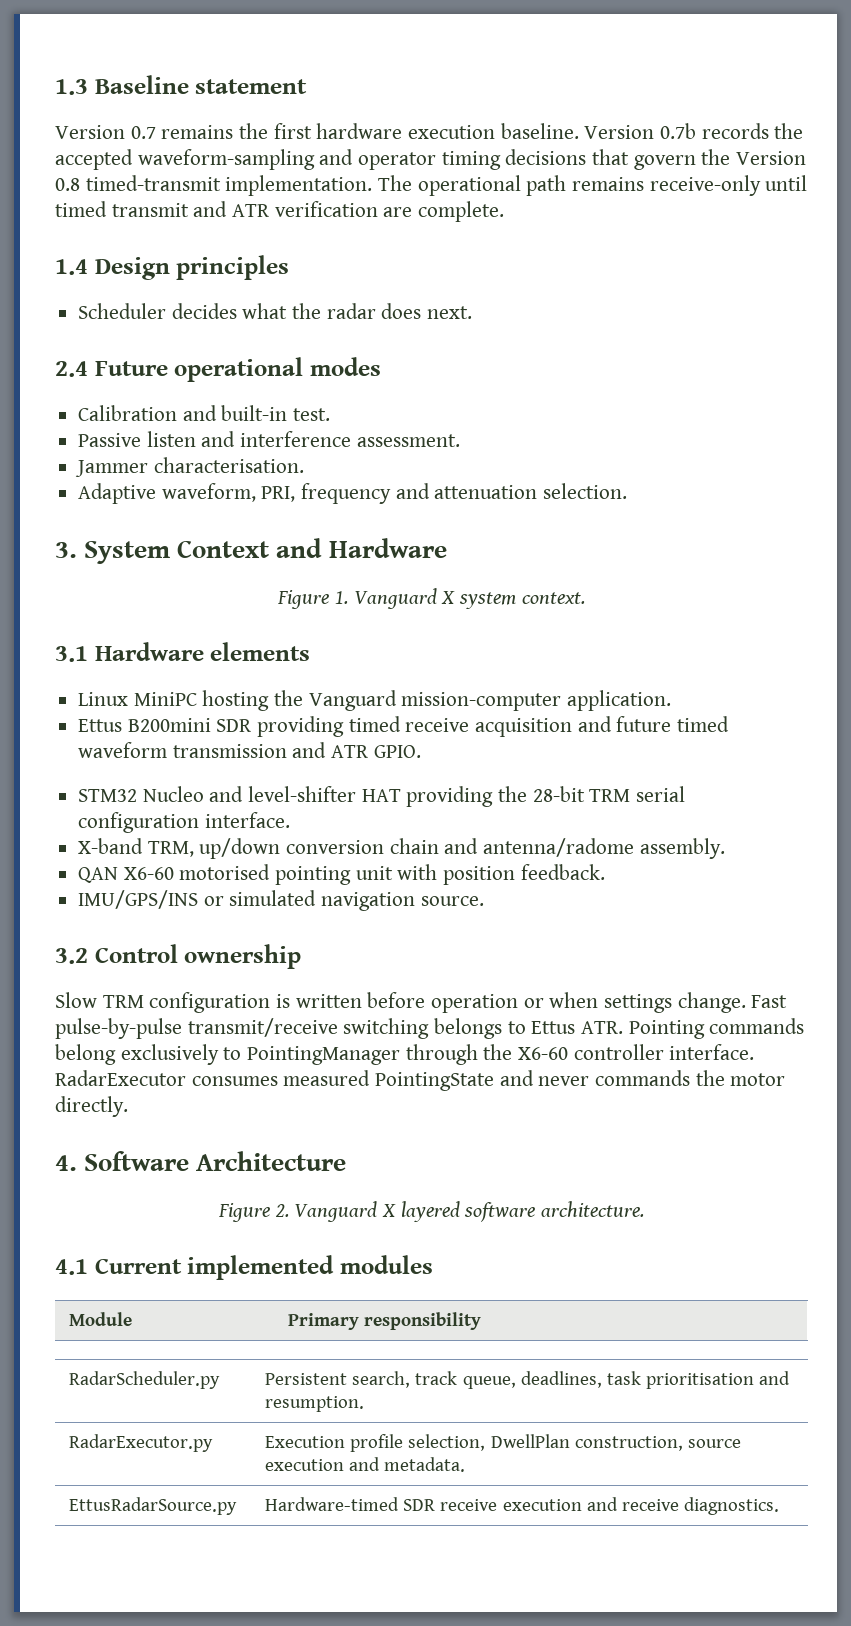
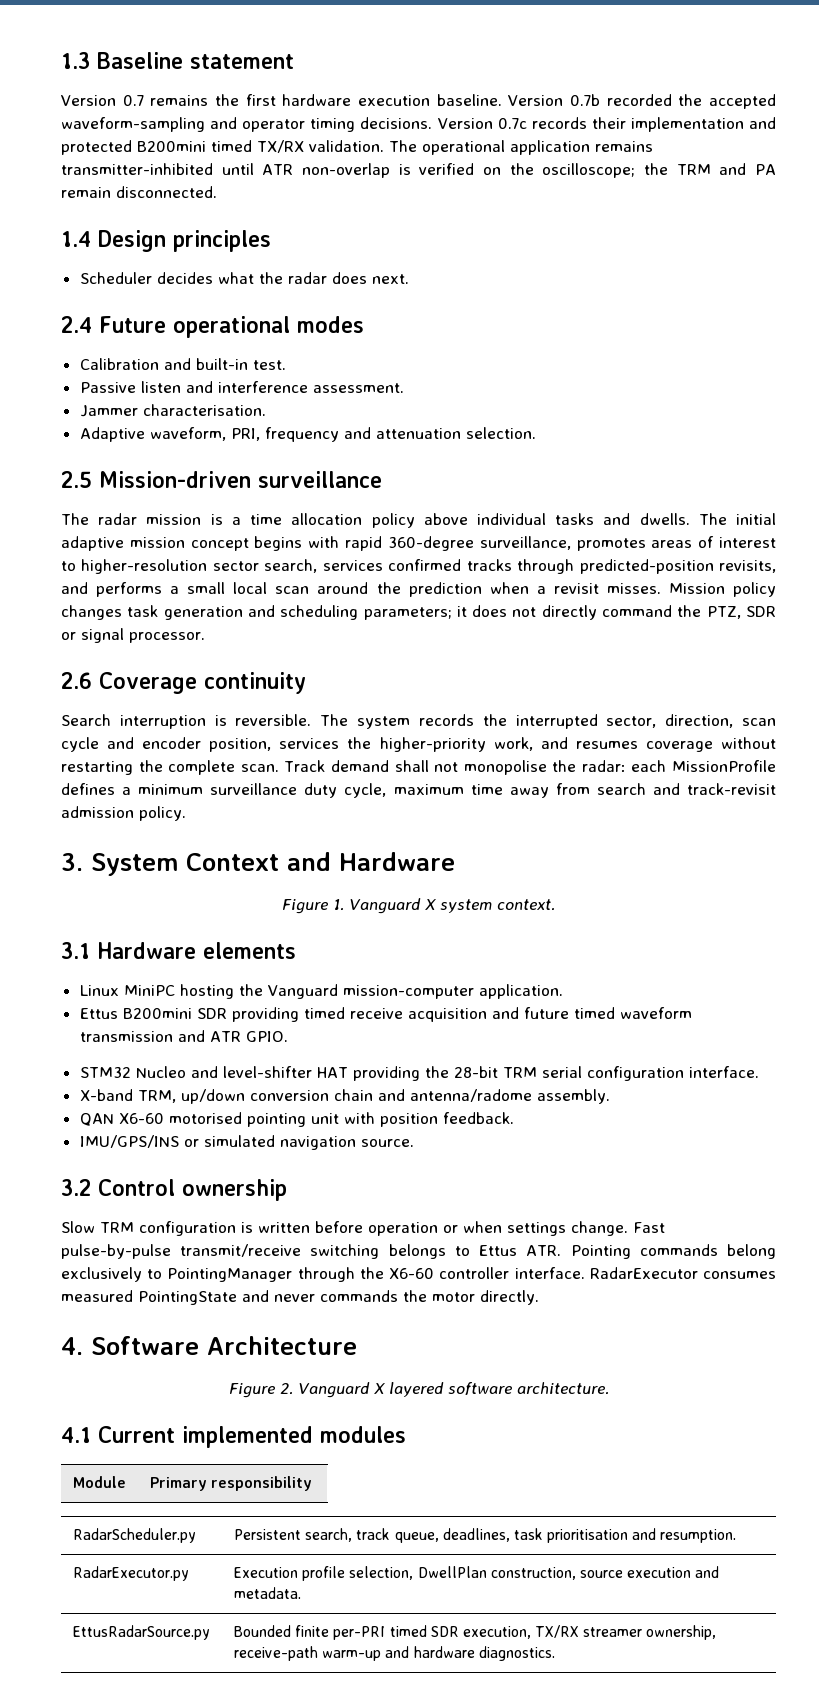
- Version 0.7b records the accepted waveform-sampling and operator timing decisions that govern the Version 0.8 timed-transmit implementation. The operational path remains receive-only until timed transmit and ATR verification are complete.
+ Version 0.7b recorded the accepted waveform-sampling and operator timing decisions. Version 0.7c records their implementation and protected B200mini timed TX/RX validation. The operational application remains transmitter-inhibited until ATR non-overlap is verified on the oscilloscope; the TRM and PA remain disconnected.
+ 2.5 Mission-driven surveillance
+ The radar mission is a time allocation policy above individual tasks and dwells. The initial adaptive mission concept begins with rapid 360-degree surveillance, promotes areas of interest to higher-resolution sector search, services confirmed tracks through predicted-position revisits, and performs a small local scan around the prediction when a revisit misses. Mission policy changes task generation and scheduling parameters; it does not directly command the PTZ, SDR or signal processor.
+ 2.6 Coverage continuity
+ Search interruption is reversible. The system records the interrupted sector, direction, scan cycle and encoder position, services the higher-priority work, and resumes coverage without restarting the complete scan. Track demand shall not monopolise the radar: each MissionProfile defines a minimum surveillance duty cycle, maximum time away from search and track-revisit admission policy.
- EttusRadarSource.py | Hardware-timed SDR receive execution and receive diagnostics.
+ EttusRadarSource.py | Bounded finite per-PRI timed SDR execution, TX/RX streamer ownership, receive-path warm-up and hardware diagnostics.

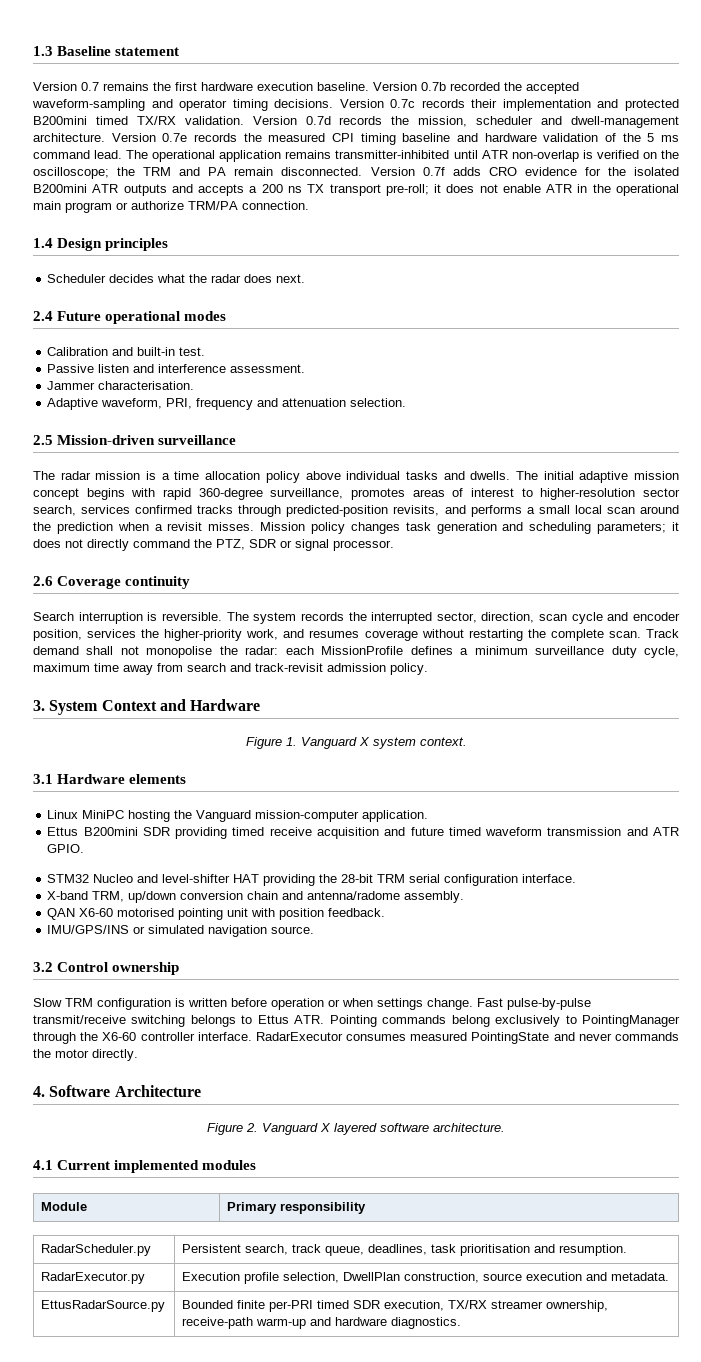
+ Version 0.7d records the mission, scheduler and dwell-management architecture. Version 0.7e records the measured CPI timing baseline and hardware validation of the 5 ms command lead.
+ Version 0.7f adds CRO evidence for the isolated B200mini ATR outputs and accepts a 200 ns TX transport pre-roll; it does not enable ATR in the operational main program or authorize TRM/PA connection.

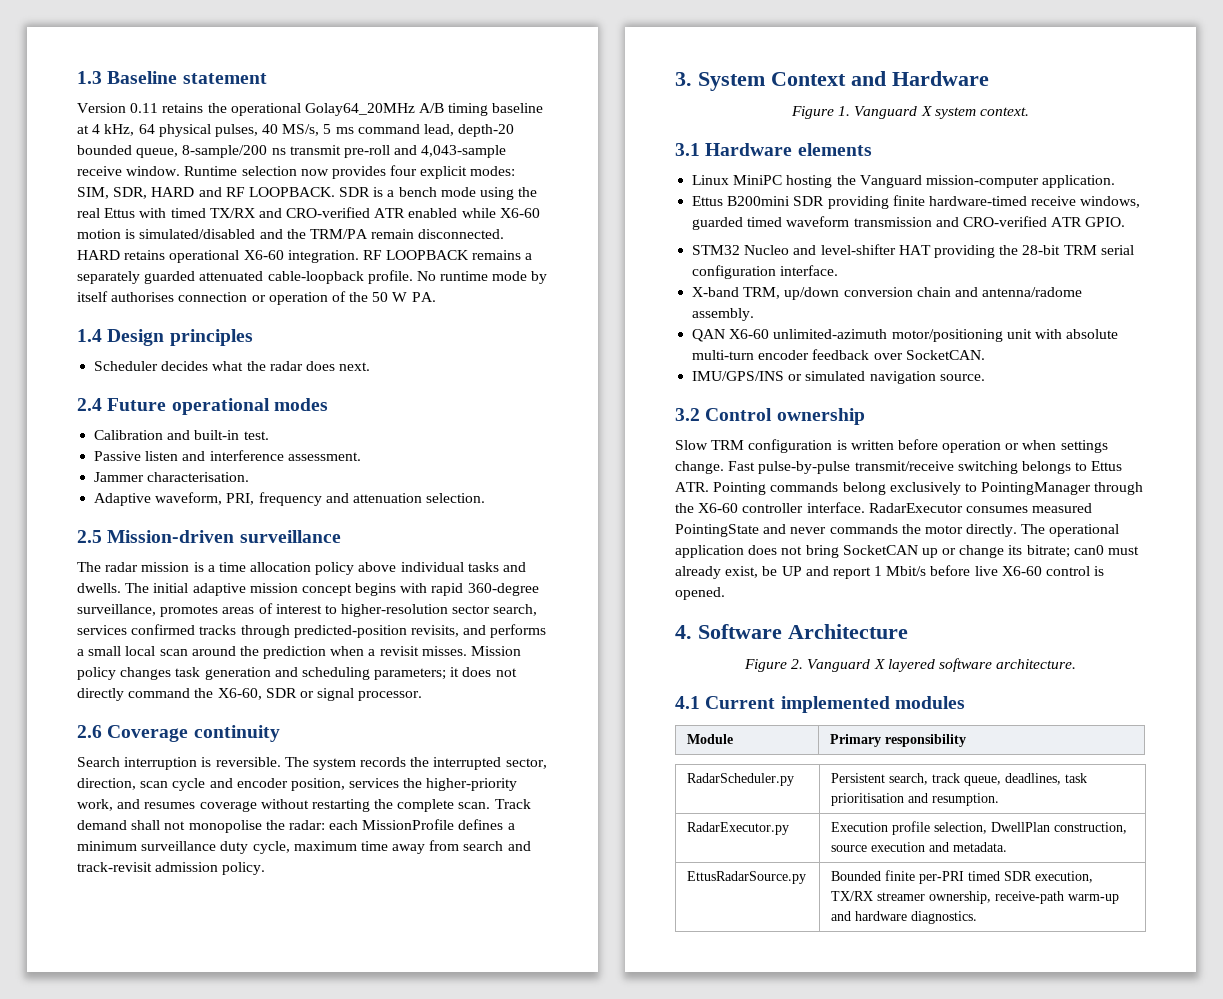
- Version 0.7 remains the first hardware execution baseline. Version 0.7b recorded the accepted waveform-sampling and operator timing decisions. Version 0.7c records their implementation and protected B200mini timed TX/RX validation. Version 0.7d records the mission, scheduler and dwell-management architecture. Version 0.7e records the measured CPI timing baseline and hardware validation of the 5 ms command lead. The operational application remains transmitter-inhibited until ATR non-overlap is verified on the oscilloscope; the TRM and PA remain disconnected. Version 0.7f adds CRO evidence for the isolated B200mini ATR outputs and accepts a 200 ns TX transport pre-roll; it does not enable ATR in the operational main program or authorize TRM/PA connection.
+ Version 0.11 retains the operational Golay64_20MHz A/B timing baseline at 4 kHz, 64 physical pulses, 40 MS/s, 5 ms command lead, depth-20 bounded queue, 8-sample/200 ns transmit pre-roll and 4,043-sample receive window. Runtime selection now provides four explicit modes: SIM, SDR, HARD and RF LOOPBACK. SDR is a bench mode using the real Ettus with timed TX/RX and CRO-verified ATR enabled while X6-60 motion is simulated/disabled and the TRM/PA remain disconnected. HARD retains operational X6-60 integration. RF LOOPBACK remains a separately guarded attenuated cable-loopback profile. No runtime mode by itself authorises connection or operation of the 50 W PA.
- Mission policy changes task generation and scheduling parameters; it does not directly command the PTZ, SDR or signal processor.
+ Mission policy changes task generation and scheduling parameters; it does not directly command the X6-60, SDR or signal processor.
- Ettus B200mini SDR providing timed receive acquisition and future timed waveform transmission and ATR GPIO.
+ Ettus B200mini SDR providing finite hardware-timed receive windows, guarded timed waveform transmission and CRO-verified ATR GPIO.
- QAN X6-60 motorised pointing unit with position feedback.
+ QAN X6-60 unlimited-azimuth motor/positioning unit with absolute multi-turn encoder feedback over SocketCAN.
+ The operational application does not bring SocketCAN up or change its bitrate; can0 must already exist, be UP and report 1 Mbit/s before live X6-60 control is opened.

